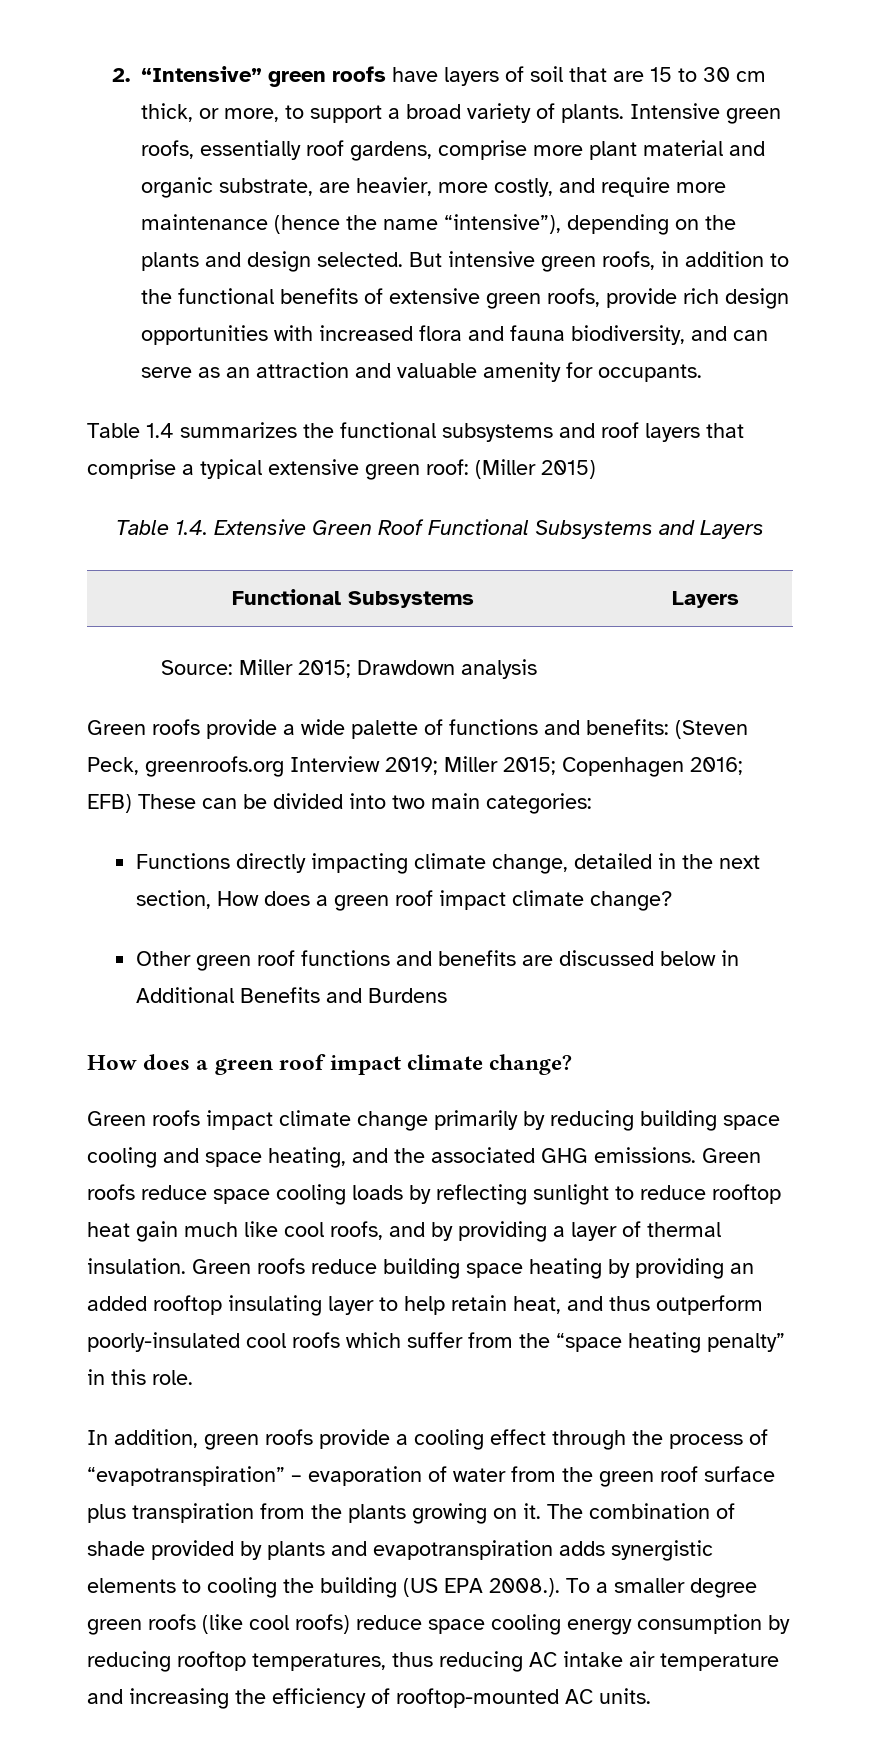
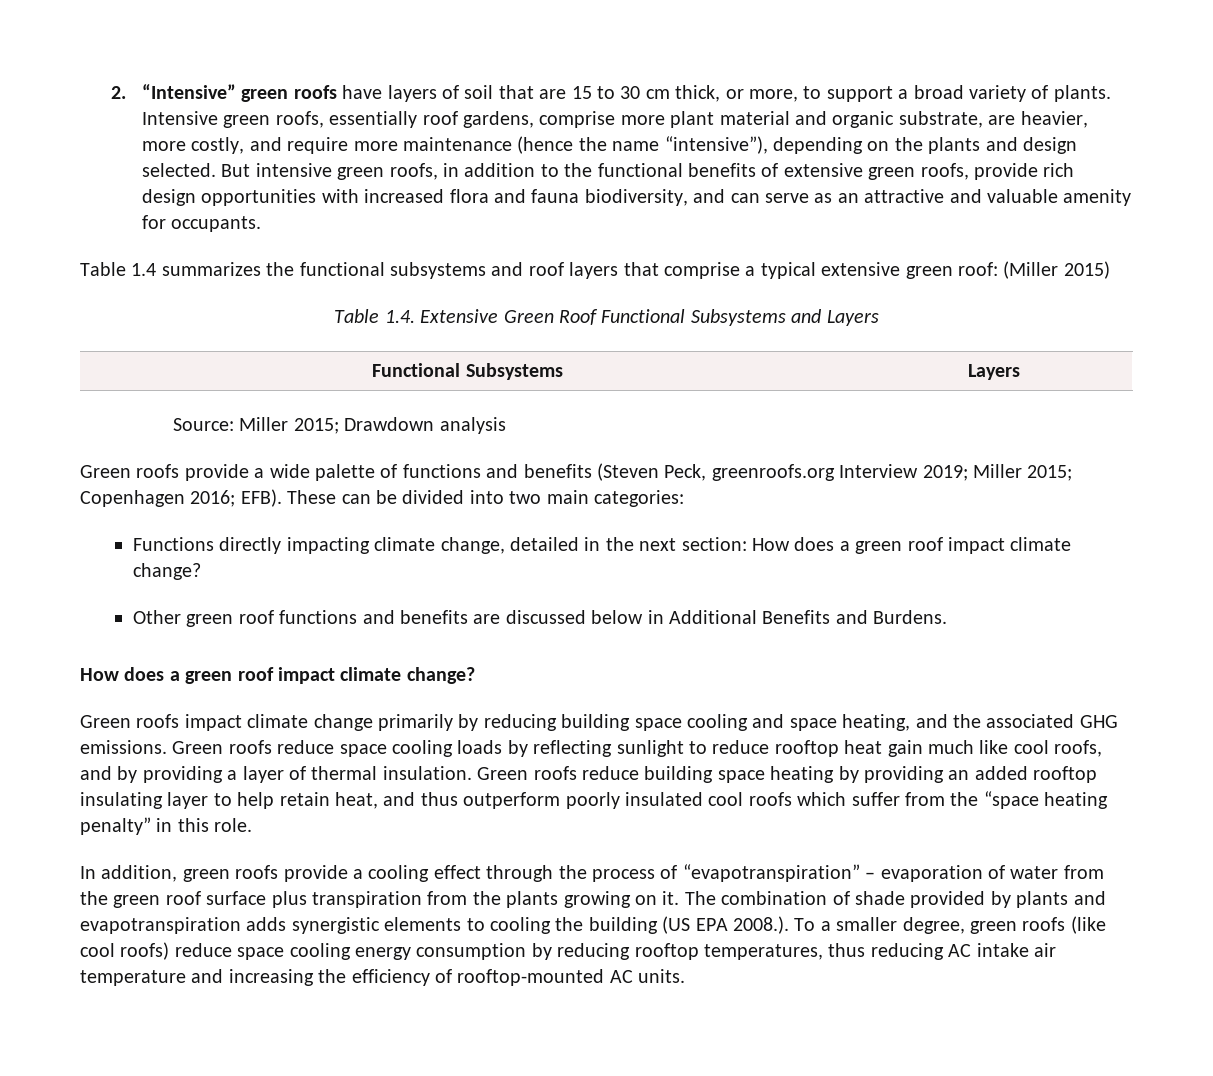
- But intensive green roofs, in addition to the functional benefits of extensive green roofs, provide rich design opportunities with increased flora and fauna biodiversity, and can serve as an attraction and valuable amenity for occupants.
+ But intensive green roofs, in addition to the functional benefits of extensive green roofs, provide rich design opportunities with increased flora and fauna biodiversity, and can serve as an attractive and valuable amenity for occupants.
- Green roofs provide a wide palette of functions and benefits: (Steven Peck, greenroofs.org Interview 2019; Miller 2015; Copenhagen 2016; EFB) These can be divided into two main categories:
+ Green roofs provide a wide palette of functions and benefits (Steven Peck, greenroofs.org Interview 2019; Miller 2015; Copenhagen 2016; EFB). These can be divided into two main categories:
- Functions directly impacting climate change, detailed in the next section, How does a green roof impact climate change?
+ Functions directly impacting climate change, detailed in the next section: How does a green roof impact climate change?
- Other green roof functions and benefits are discussed below in Additional Benefits and Burdens
+ Other green roof functions and benefits are discussed below in Additional Benefits and Burdens.
- Green roofs reduce building space heating by providing an added rooftop insulating layer to help retain heat, and thus outperform poorly-insulated cool roofs which suffer from the “space heating penalty” in this role.
+ Green roofs reduce building space heating by providing an added rooftop insulating layer to help retain heat, and thus outperform poorly insulated cool roofs which suffer from the “space heating penalty” in this role.
- The combination of shade provided by plants and evapotranspiration adds synergistic elements to cooling the building (US EPA 2008.). To a smaller degree green roofs (like cool roofs) reduce space cooling energy consumption by reducing rooftop temperatures, thus reducing AC intake air temperature and increasing the efficiency of rooftop-mounted AC units.
+ The combination of shade provided by plants and evapotranspiration adds synergistic elements to cooling the building (US EPA 2008.). To a smaller degree, green roofs (like cool roofs) reduce space cooling energy consumption by reducing rooftop temperatures, thus reducing AC intake air temperature and increasing the efficiency of rooftop-mounted AC units.

